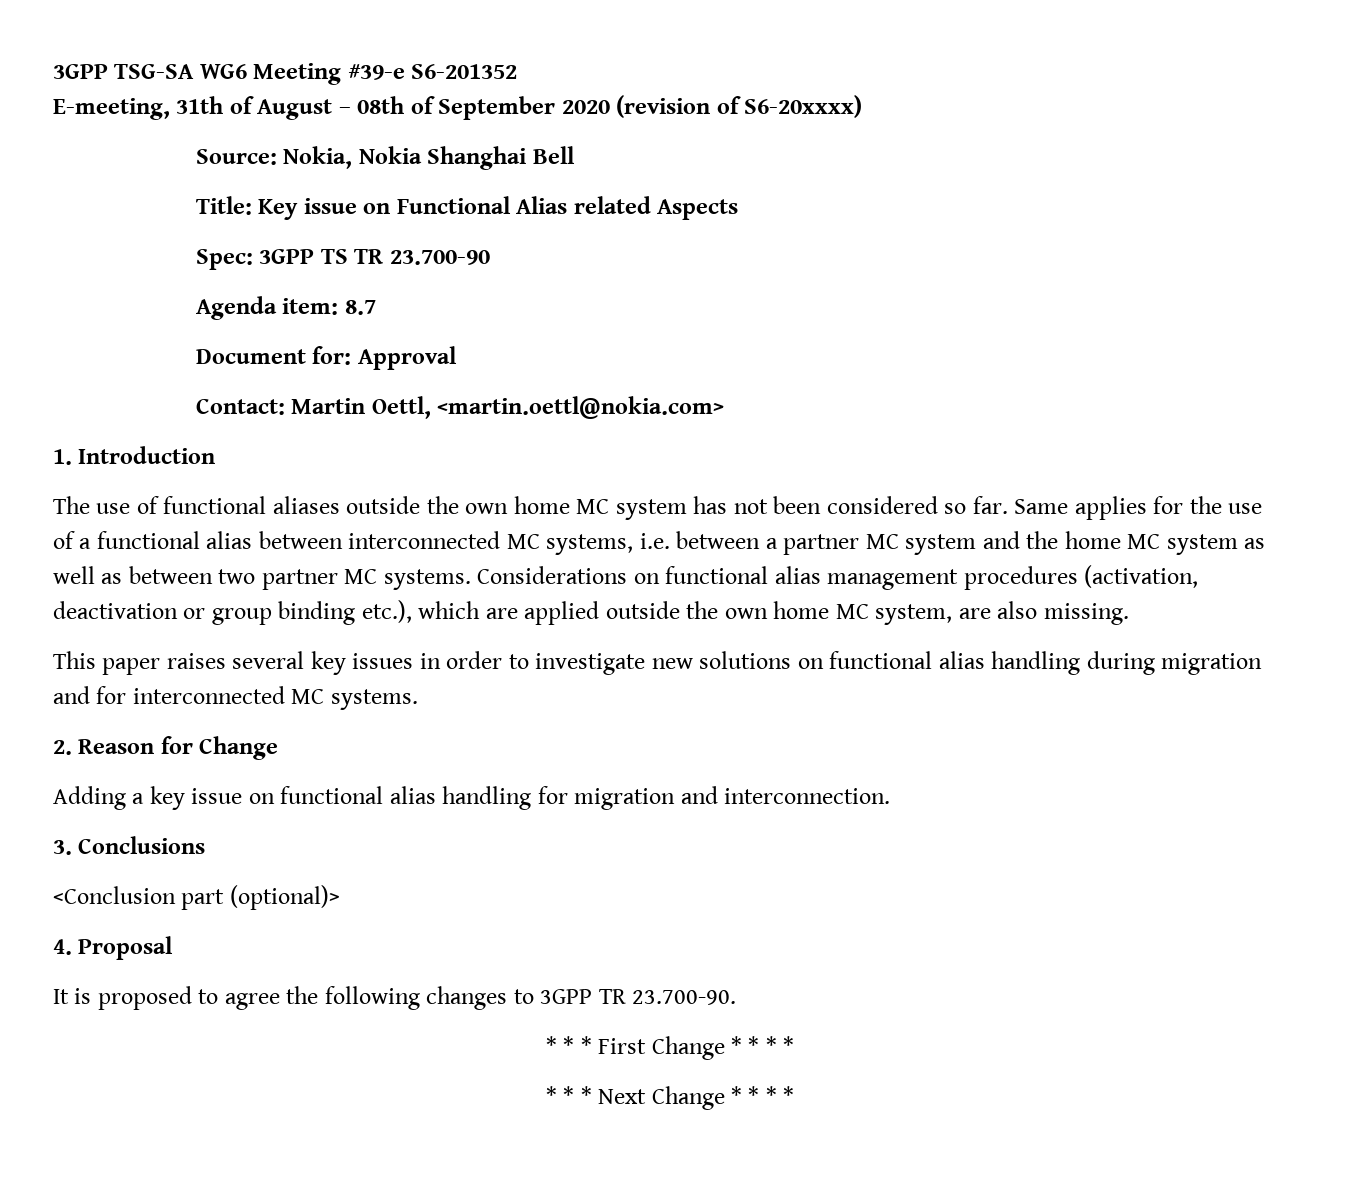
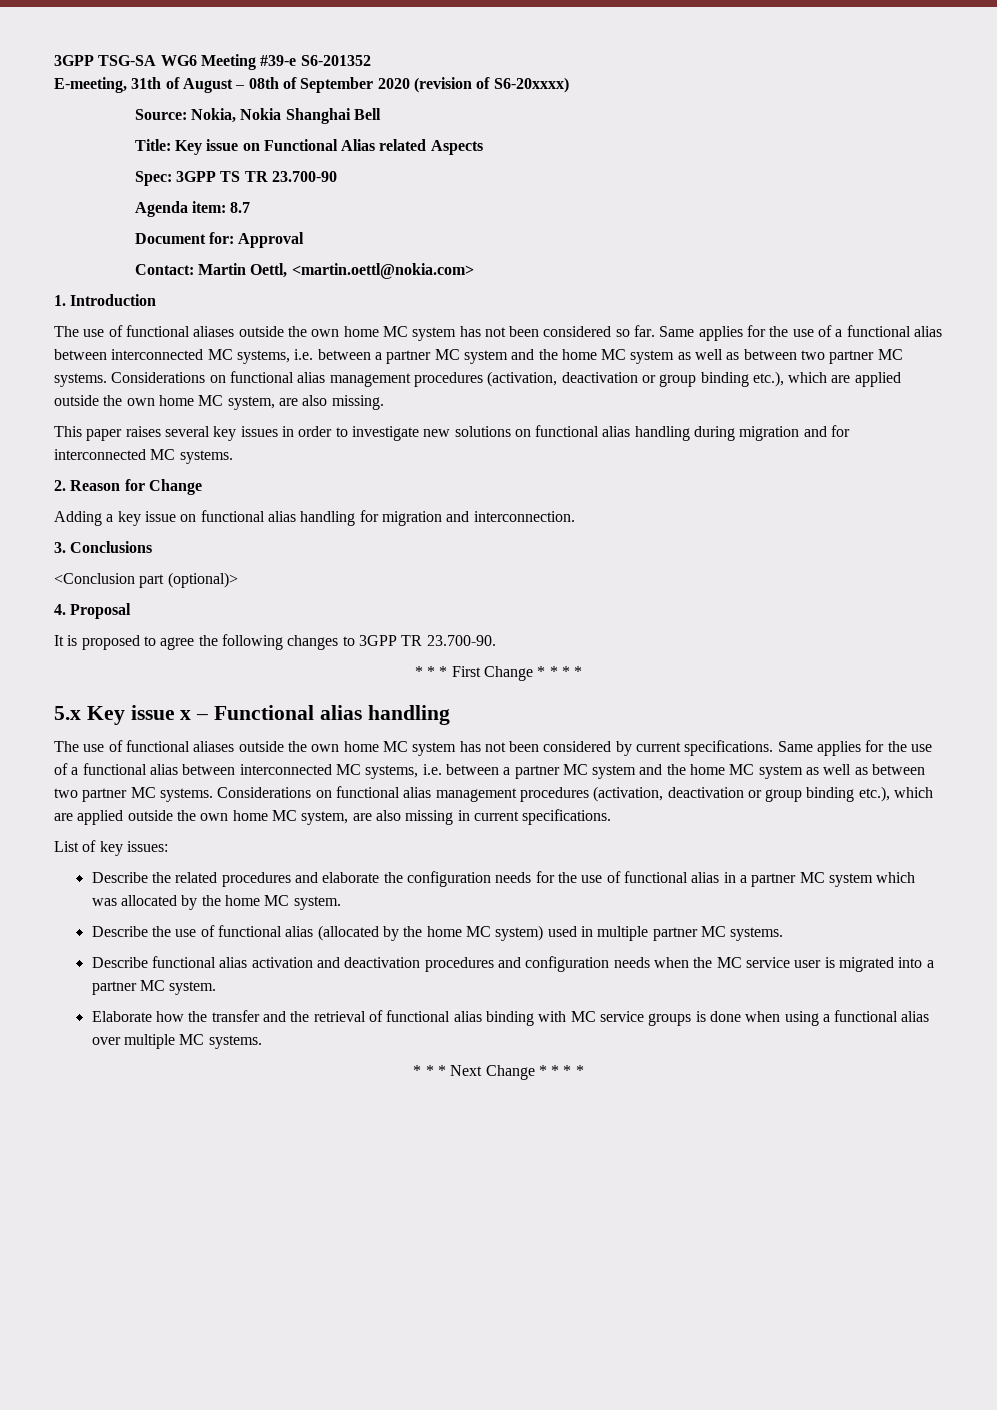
+ 5.x Key issue x – Functional alias handling
+ The use of functional aliases outside the own home MC system has not been considered by current specifications. Same applies for the use of a functional alias between interconnected MC systems, i.e. between a partner MC system and the home MC system as well as between two partner MC systems. Considerations on functional alias management procedures (activation, deactivation or group binding etc.), which are applied outside the own home MC system, are also missing in current specifications.
+ List of key issues:
+ Describe the related procedures and elaborate the configuration needs for the use of functional alias in a partner MC system which was allocated by the home MC system.
+ Describe the use of functional alias (allocated by the home MC system) used in multiple partner MC systems.
+ Describe functional alias activation and deactivation procedures and configuration needs when the MC service user is migrated into a partner MC system.
+ Elaborate how the transfer and the retrieval of functional alias binding with MC service groups is done when using a functional alias over multiple MC systems.

